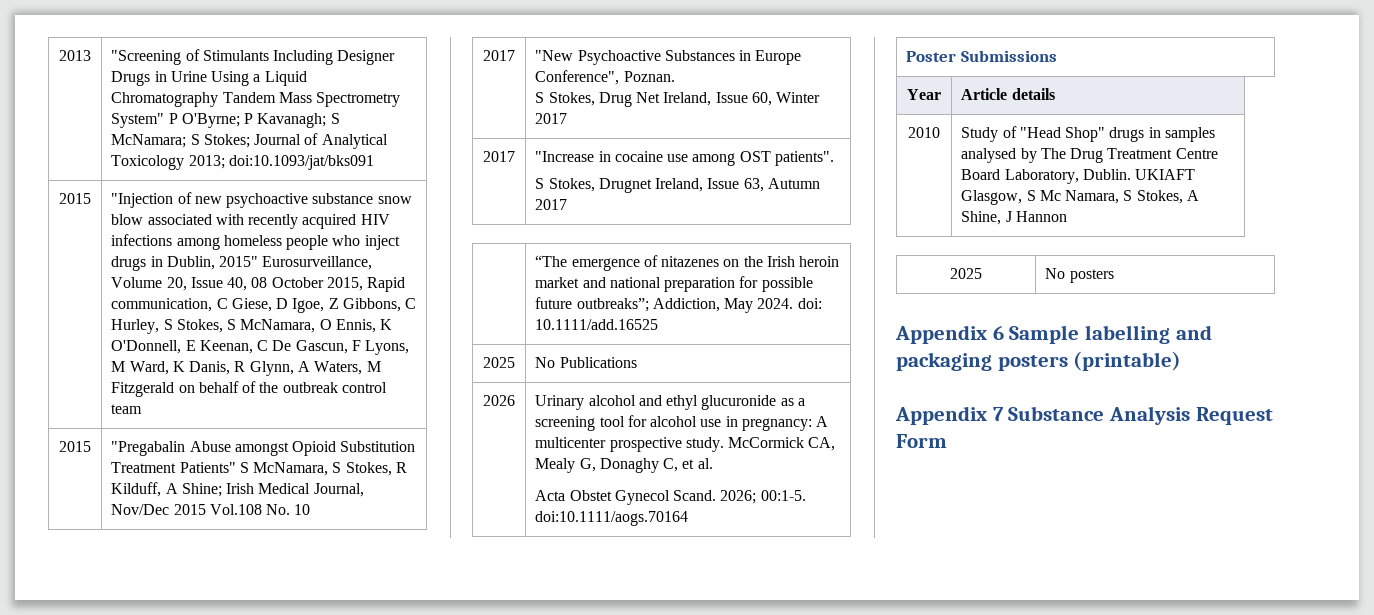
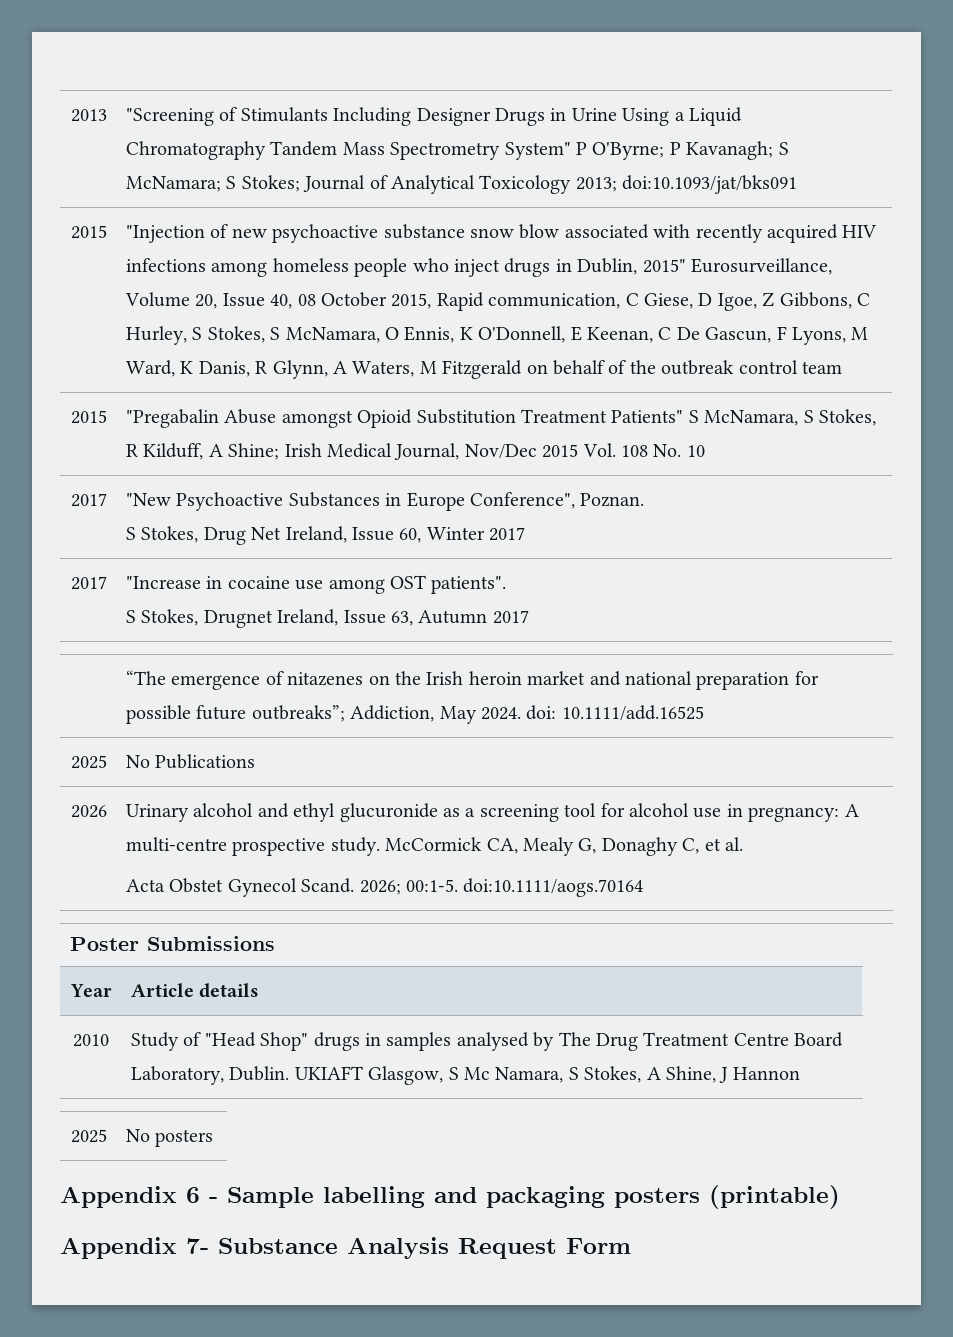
- 2015 | "Pregabalin Abuse amongst Opioid Substitution Treatment Patients" S McNamara, S Stokes, R Kilduff, A Shine; Irish Medical Journal, Nov/Dec 2015 Vol.108 No. 10
+ 2015 | "Pregabalin Abuse amongst Opioid Substitution Treatment Patients" S McNamara, S Stokes, R Kilduff, A Shine; Irish Medical Journal, Nov/Dec 2015 Vol. 108 No. 10
- 2026 | Urinary alcohol and ethyl glucuronide as a screening tool for alcohol use in pregnancy: A multicenter prospective study. McCormick CA, Mealy G, Donaghy C, et al.
+ 2026 | Urinary alcohol and ethyl glucuronide as a screening tool for alcohol use in pregnancy: A multi-centre prospective study. McCormick CA, Mealy G, Donaghy C, et al.
- Appendix 6 Sample labelling and packaging posters (printable)
+ Appendix 6 - Sample labelling and packaging posters (printable)
- Appendix 7 Substance Analysis Request Form
+ Appendix 7- Substance Analysis Request Form

